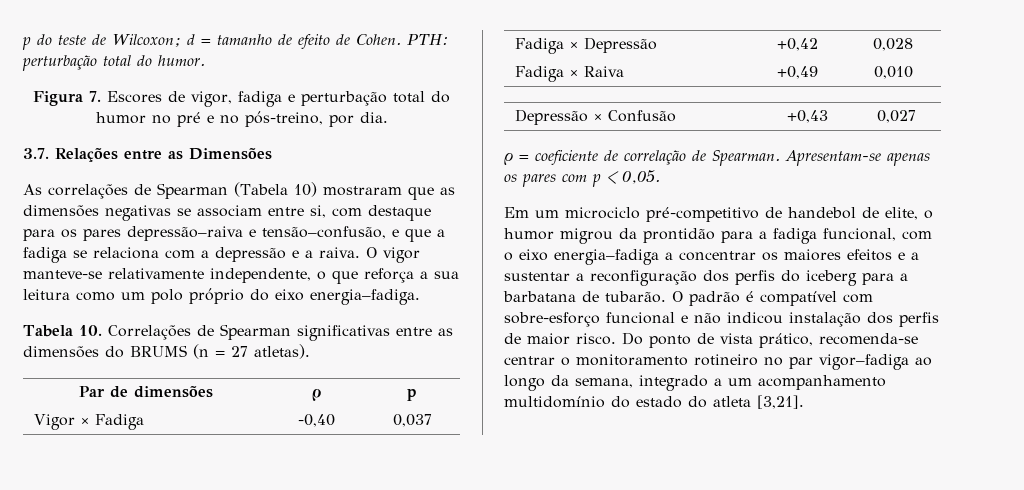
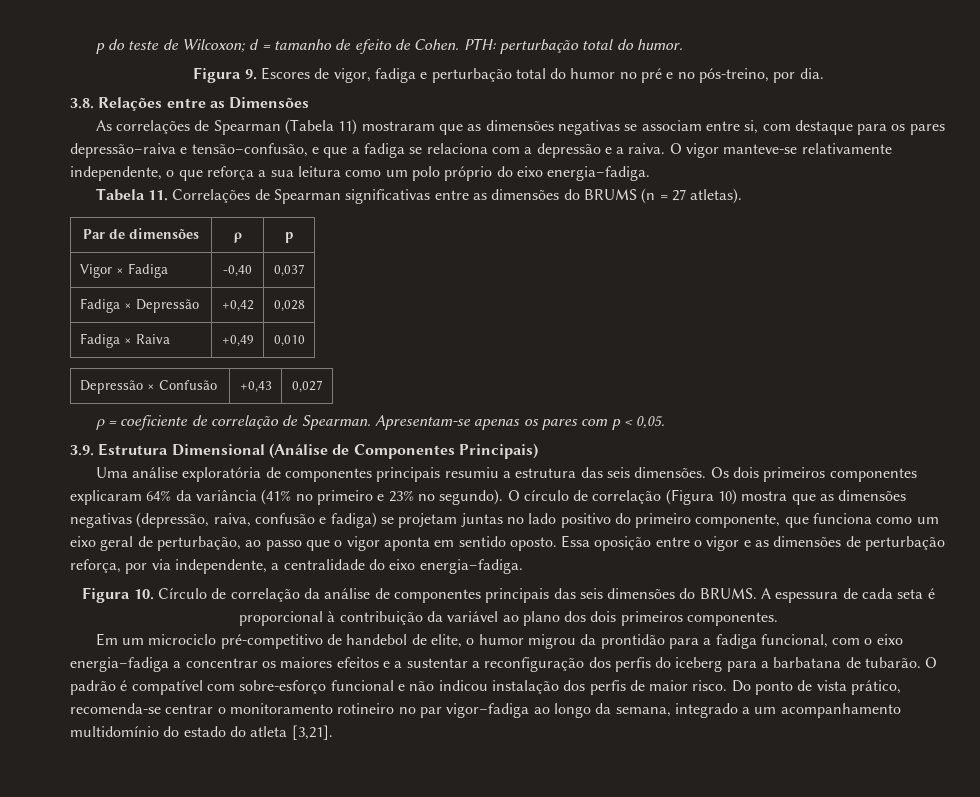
- Figura 7. Escores de vigor, fadiga e perturbação total do humor no pré e no pós-treino, por dia.
+ Figura 9. Escores de vigor, fadiga e perturbação total do humor no pré e no pós-treino, por dia.
- 3.7. Relações entre as Dimensões
+ 3.8. Relações entre as Dimensões
- As correlações de Spearman (Tabela 10) mostraram que as dimensões negativas se associam entre si, com destaque para os pares depressão–raiva e tensão–confusão, e que a fadiga se relaciona com a depressão e a raiva.
+ As correlações de Spearman (Tabela 11) mostraram que as dimensões negativas se associam entre si, com destaque para os pares depressão–raiva e tensão–confusão, e que a fadiga se relaciona com a depressão e a raiva.
- Tabela 10. Correlações de Spearman significativas entre as dimensões do BRUMS (n = 27 atletas).
+ Tabela 11. Correlações de Spearman significativas entre as dimensões do BRUMS (n = 27 atletas).
+ 3.9. Estrutura Dimensional (Análise de Componentes Principais)
+ Uma análise exploratória de componentes principais resumiu a estrutura das seis dimensões. Os dois primeiros componentes explicaram 64% da variância (41% no primeiro e 23% no segundo). O círculo de correlação (Figura 10) mostra que as dimensões negativas (depressão, raiva, confusão e fadiga) se projetam juntas no lado positivo do primeiro componente, que funciona como um eixo geral de perturbação, ao passo que o vigor aponta em sentido oposto. Essa oposição entre o vigor e as dimensões de perturbação reforça, por via independente, a centralidade do eixo energia–fadiga.
+ Figura 10. Círculo de correlação da análise de componentes principais das seis dimensões do BRUMS. A espessura de cada seta é proporcional à contribuição da variável ao plano dos dois primeiros componentes.

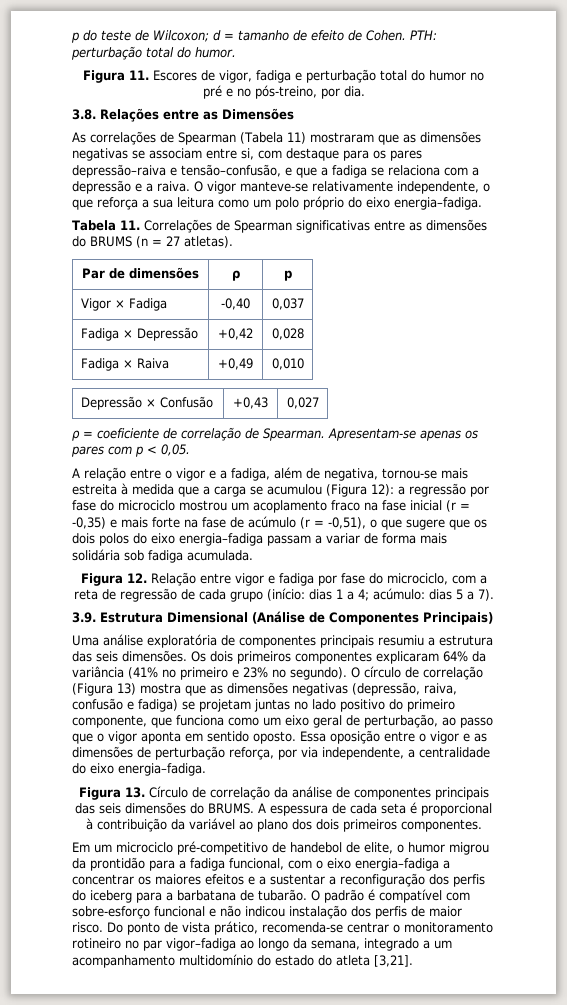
- Figura 9. Escores de vigor, fadiga e perturbação total do humor no pré e no pós-treino, por dia.
+ Figura 11. Escores de vigor, fadiga e perturbação total do humor no pré e no pós-treino, por dia.
+ A relação entre o vigor e a fadiga, além de negativa, tornou-se mais estreita à medida que a carga se acumulou (Figura 12): a regressão por fase do microciclo mostrou um acoplamento fraco na fase inicial (r = -0,35) e mais forte na fase de acúmulo (r = -0,51), o que sugere que os dois polos do eixo energia–fadiga passam a variar de forma mais solidária sob fadiga acumulada.
+ Figura 12. Relação entre vigor e fadiga por fase do microciclo, com a reta de regressão de cada grupo (início: dias 1 a 4; acúmulo: dias 5 a 7).
- O círculo de correlação (Figura 10) mostra que as dimensões negativas (depressão, raiva, confusão e fadiga) se projetam juntas no lado positivo do primeiro componente, que funciona como um eixo geral de perturbação, ao passo que o vigor aponta em sentido oposto.
+ O círculo de correlação (Figura 13) mostra que as dimensões negativas (depressão, raiva, confusão e fadiga) se projetam juntas no lado positivo do primeiro componente, que funciona como um eixo geral de perturbação, ao passo que o vigor aponta em sentido oposto.
- Figura 10. Círculo de correlação da análise de componentes principais das seis dimensões do BRUMS.
+ Figura 13. Círculo de correlação da análise de componentes principais das seis dimensões do BRUMS.

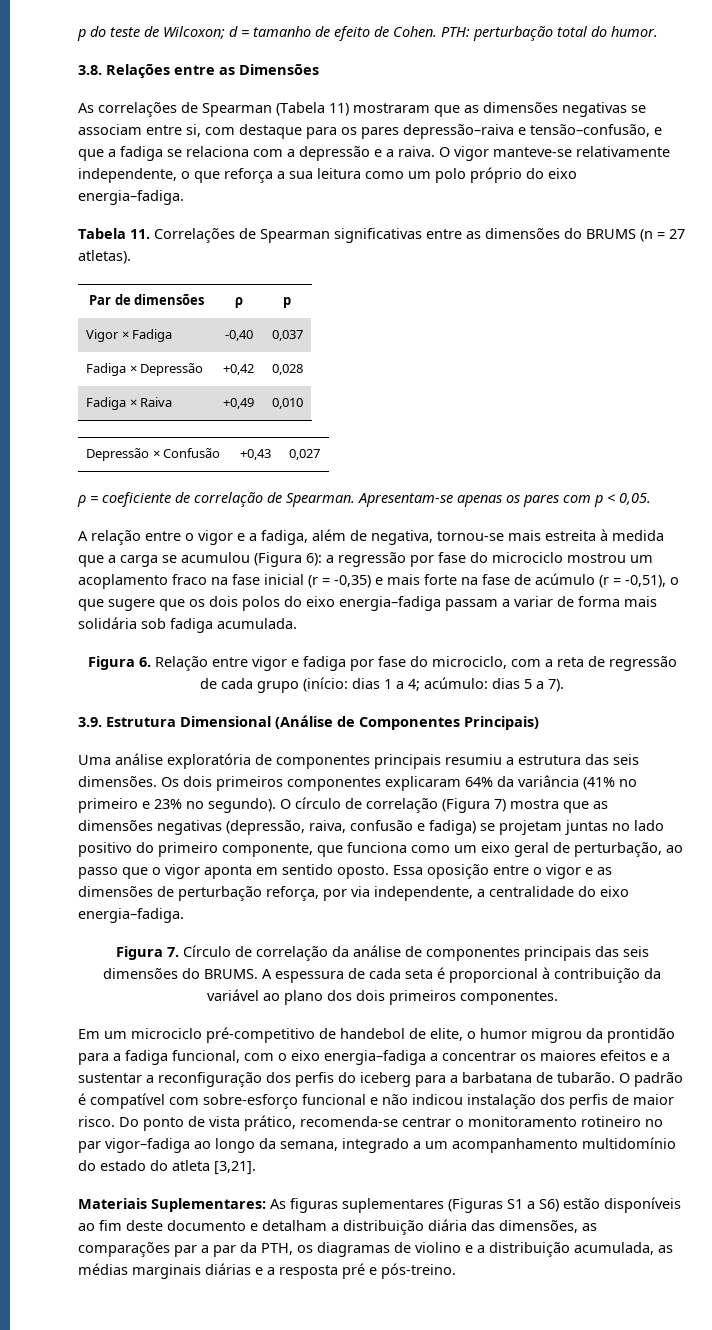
- Figura 11. Escores de vigor, fadiga e perturbação total do humor no pré e no pós-treino, por dia.
- A relação entre o vigor e a fadiga, além de negativa, tornou-se mais estreita à medida que a carga se acumulou (Figura 12):
+ A relação entre o vigor e a fadiga, além de negativa, tornou-se mais estreita à medida que a carga se acumulou (Figura 6):
- Figura 12. Relação entre vigor e fadiga por fase do microciclo, com a reta de regressão de cada grupo (início: dias 1 a 4; acúmulo: dias 5 a 7).
+ Figura 6. Relação entre vigor e fadiga por fase do microciclo, com a reta de regressão de cada grupo (início: dias 1 a 4; acúmulo: dias 5 a 7).
- O círculo de correlação (Figura 13) mostra que as dimensões negativas (depressão, raiva, confusão e fadiga) se projetam juntas no lado positivo do primeiro componente, que funciona como um eixo geral de perturbação, ao passo que o vigor aponta em sentido oposto.
+ O círculo de correlação (Figura 7) mostra que as dimensões negativas (depressão, raiva, confusão e fadiga) se projetam juntas no lado positivo do primeiro componente, que funciona como um eixo geral de perturbação, ao passo que o vigor aponta em sentido oposto.
- Figura 13. Círculo de correlação da análise de componentes principais das seis dimensões do BRUMS.
+ Figura 7. Círculo de correlação da análise de componentes principais das seis dimensões do BRUMS.
+ Materiais Suplementares: As figuras suplementares (Figuras S1 a S6) estão disponíveis ao fim deste documento e detalham a distribuição diária das dimensões, as comparações par a par da PTH, os diagramas de violino e a distribuição acumulada, as médias marginais diárias e a resposta pré e pós-treino.

